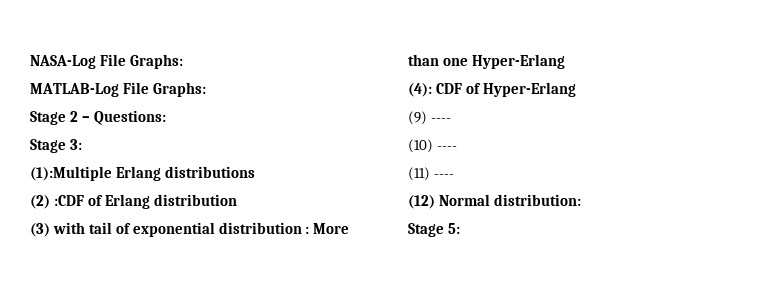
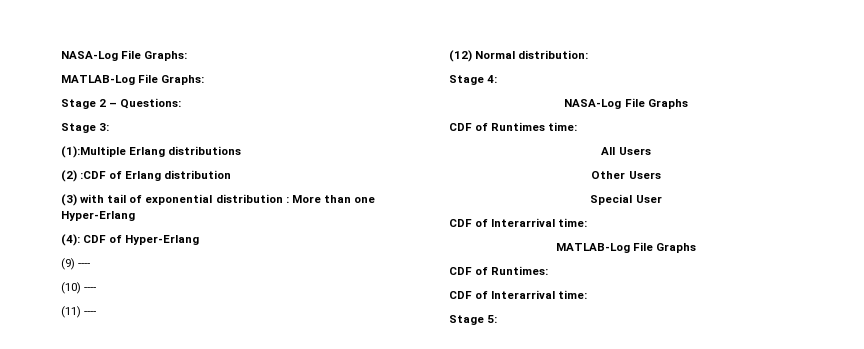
+ Stage 4:
+ NASA-Log File Graphs
+ CDF of Runtimes time:
+ All Users
+ Other Users
+ Special User
+ CDF of Interarrival time:
+ MATLAB-Log File Graphs
+ CDF of Runtimes:
+ CDF of Interarrival time:

